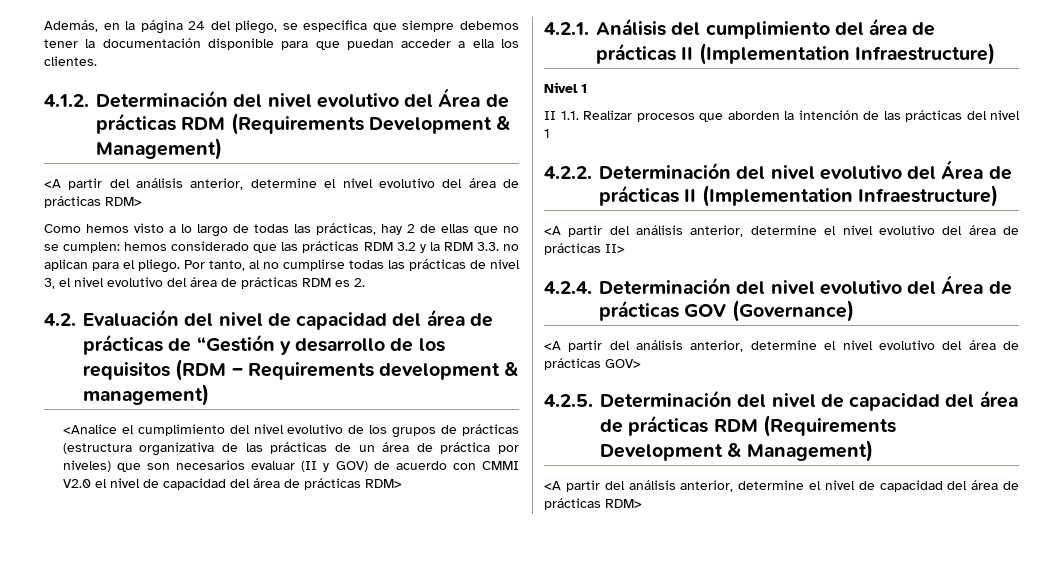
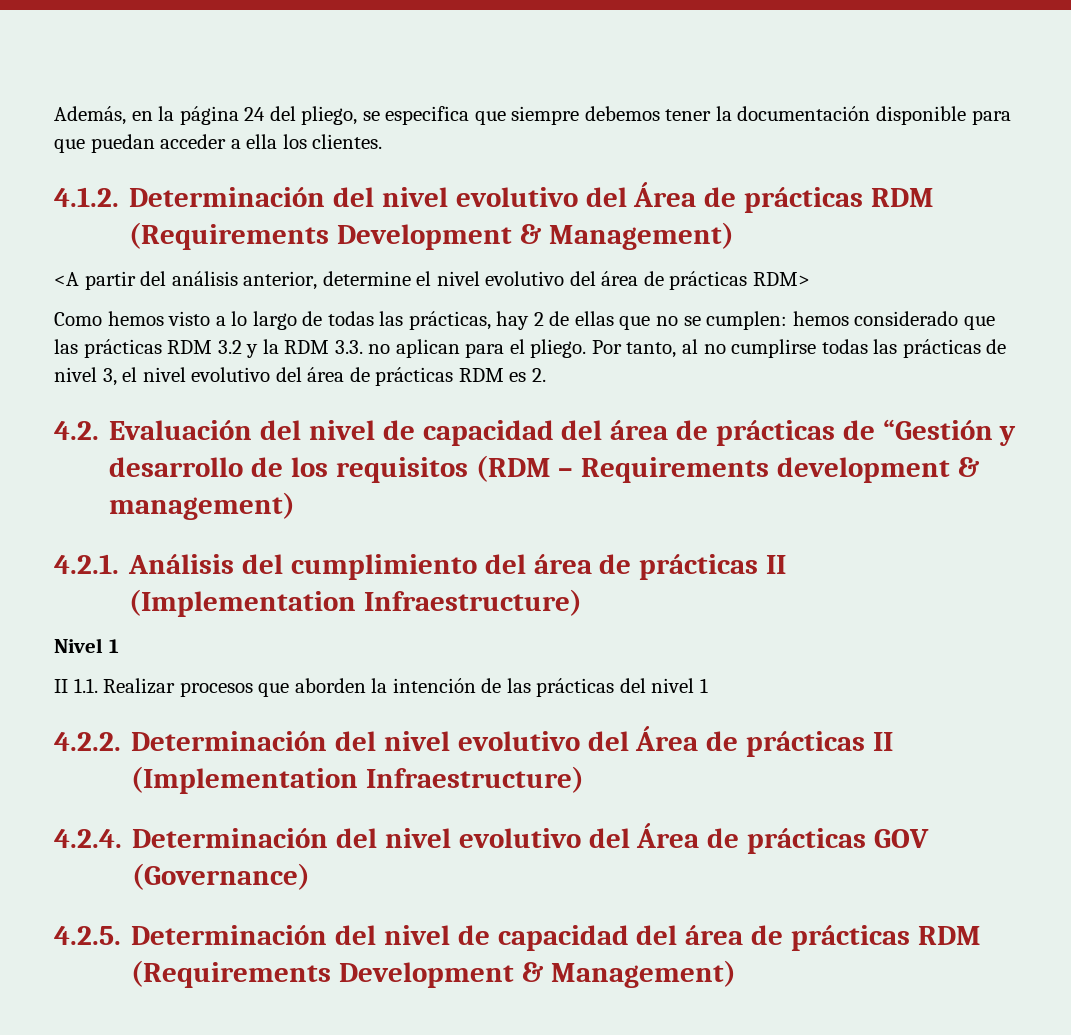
- <Analice el cumplimiento del nivel evolutivo de los grupos de prácticas (estructura organizativa de las prácticas de un área de práctica por niveles) que son necesarios evaluar (II y GOV) de acuerdo con CMMI V2.0 el nivel de capacidad del área de prácticas RDM>
- <A partir del análisis anterior, determine el nivel evolutivo del área de prácticas II>
- <A partir del análisis anterior, determine el nivel evolutivo del área de prácticas GOV>
- <A partir del análisis anterior, determine el nivel de capacidad del área de prácticas RDM>

